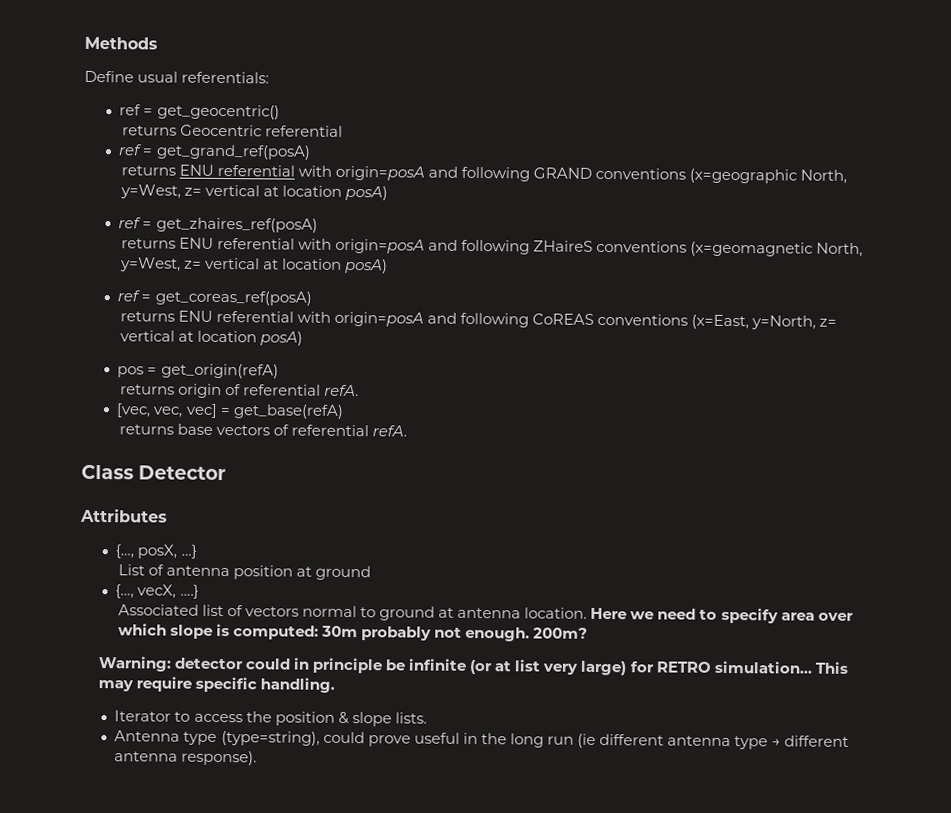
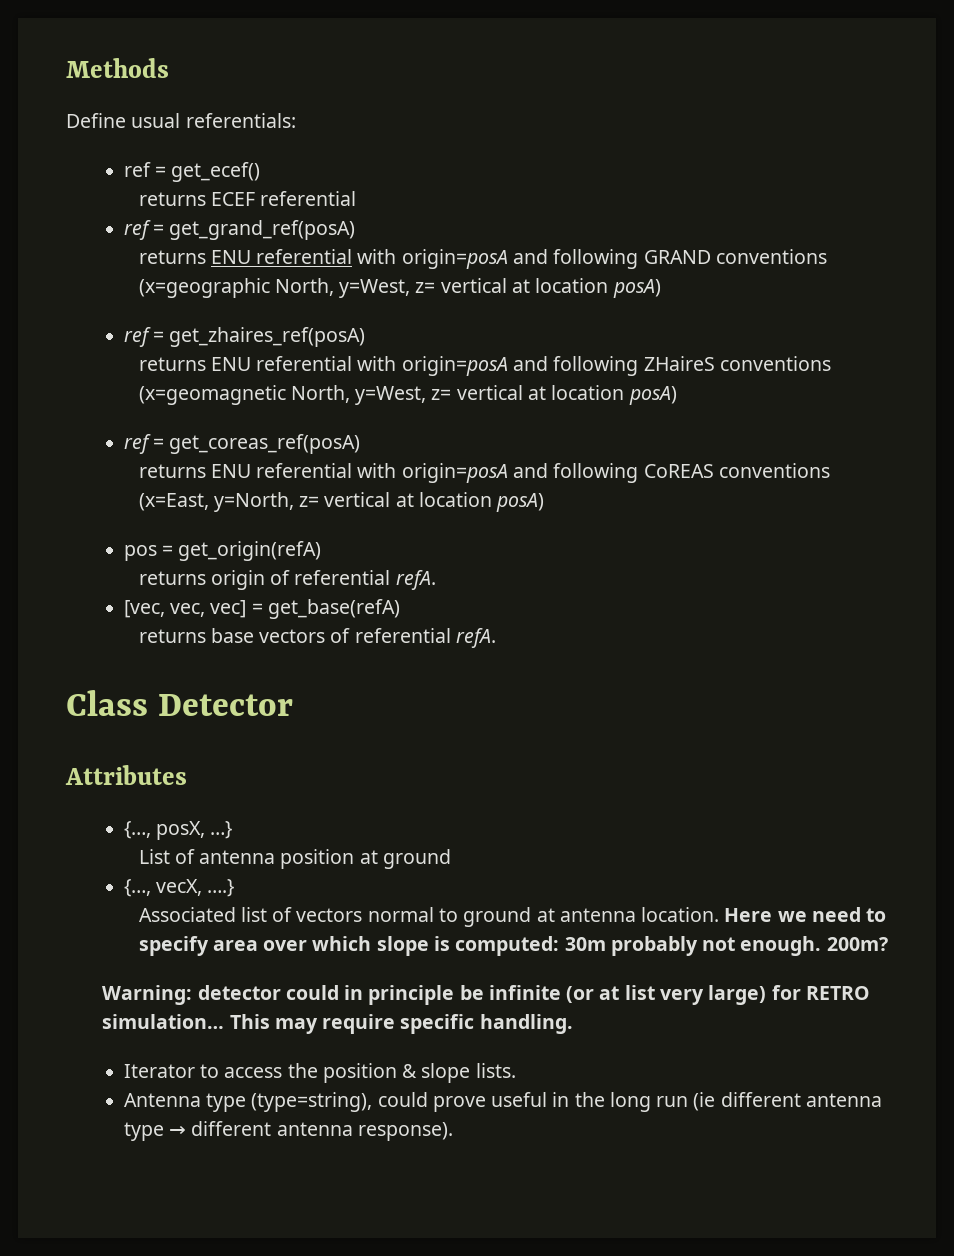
- ref = get_geocentric()
- returns Geocentric referential
+ ref = get_ecef()
+ returns ECEF referential

